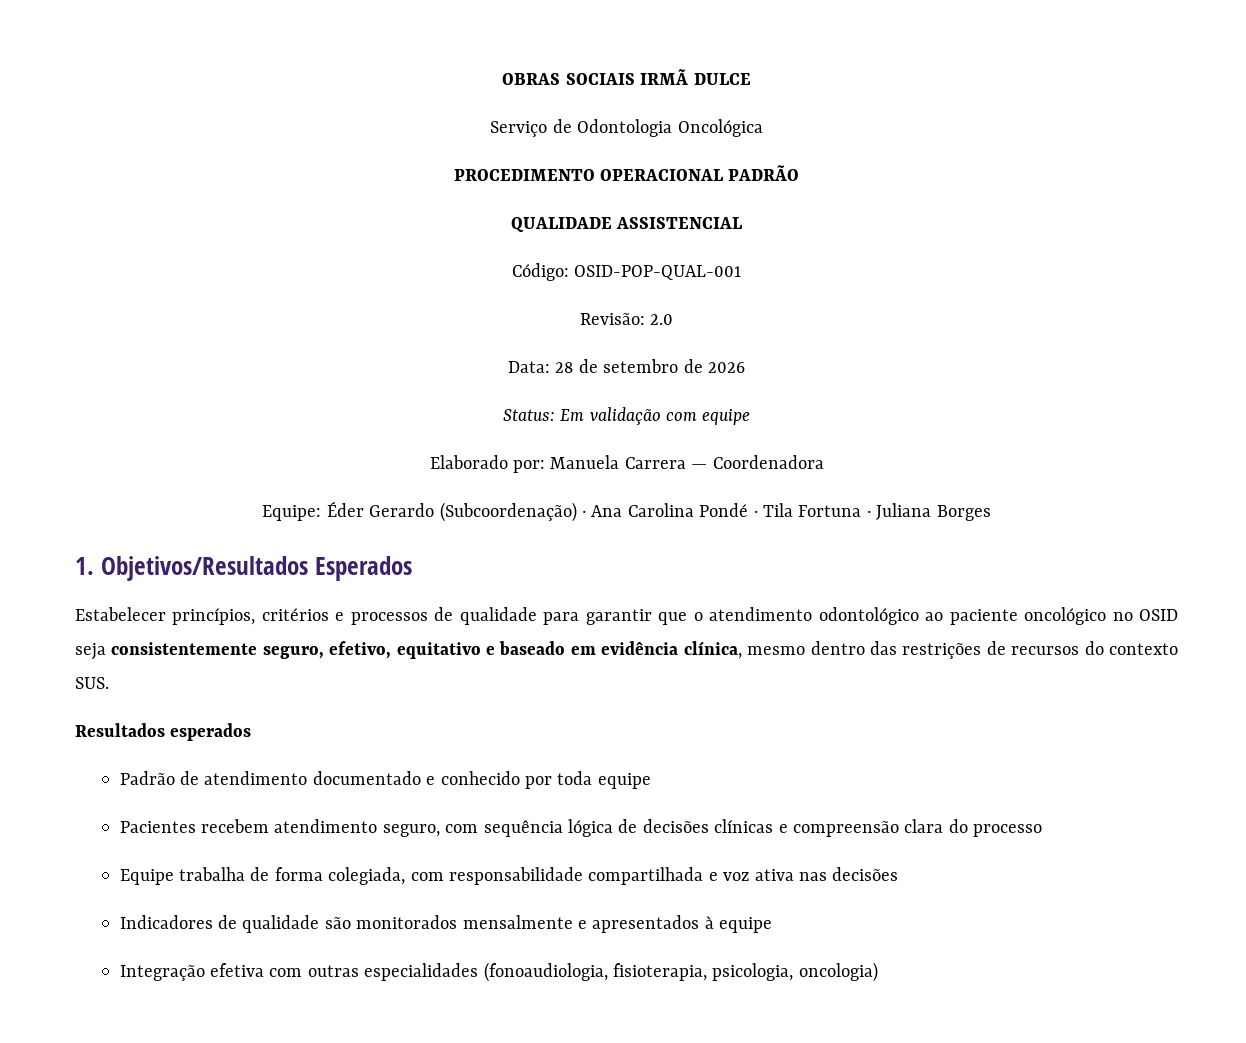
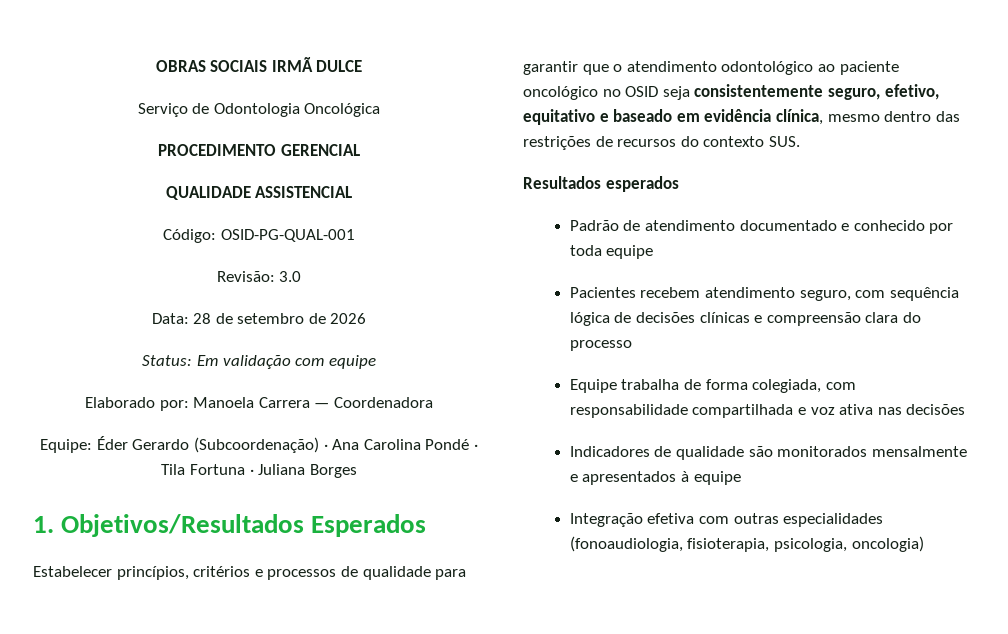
- PROCEDIMENTO OPERACIONAL PADRÃO
+ PROCEDIMENTO GERENCIAL
- Código: OSID-POP-QUAL-001
+ Código: OSID-PG-QUAL-001
- Revisão: 2.0
+ Revisão: 3.0
- Elaborado por: Manuela Carrera — Coordenadora
+ Elaborado por: Manoela Carrera — Coordenadora

